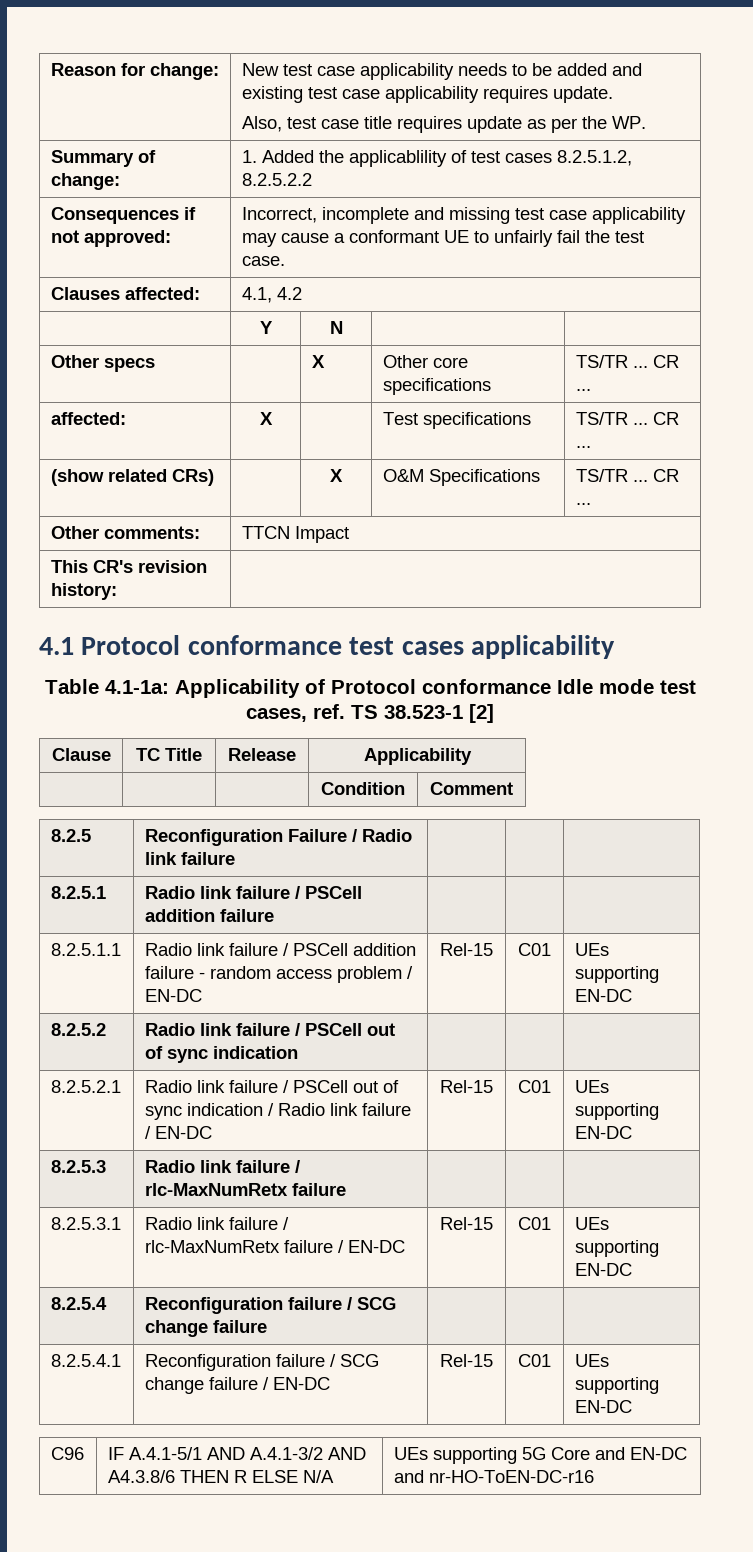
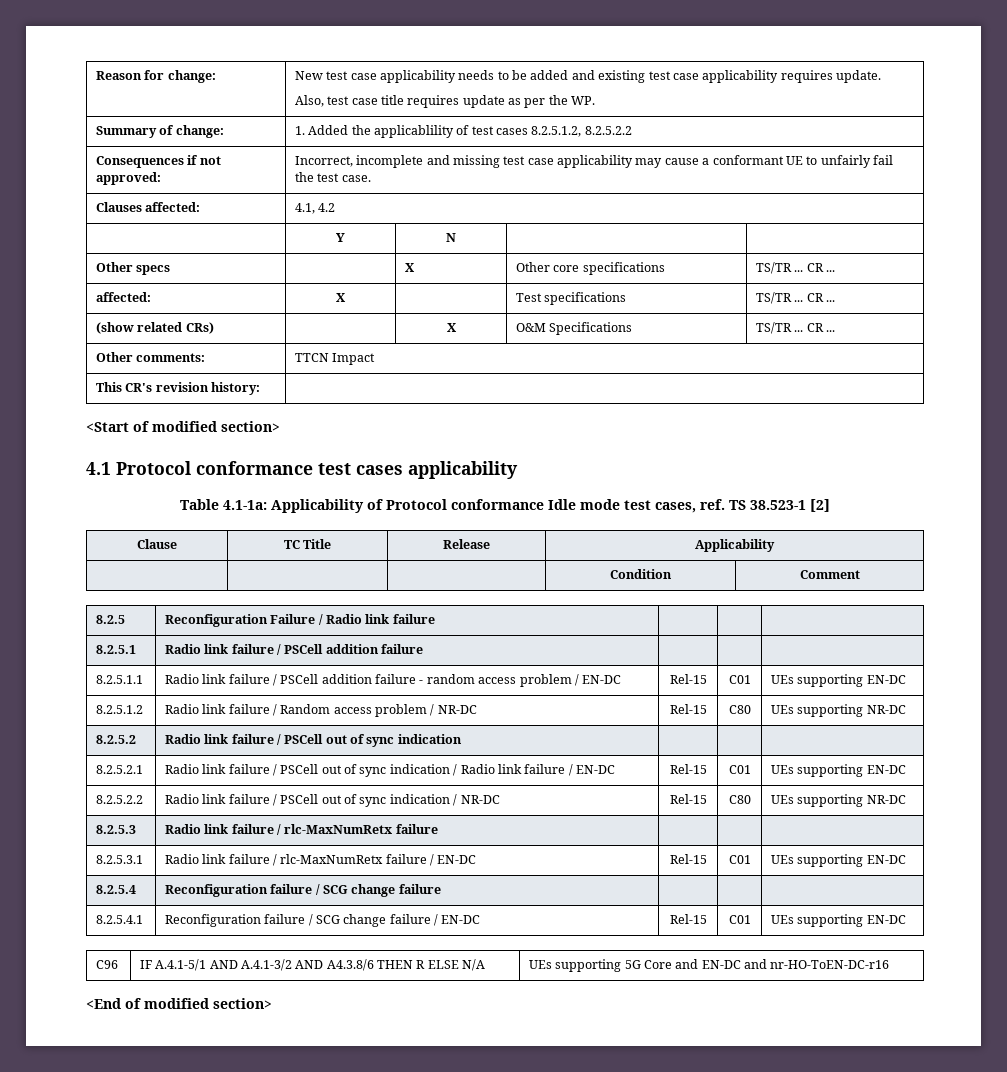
+ <Start of modified section>
+ 8.2.5.1.2 | Radio link failure / Random access problem / NR-DC | Rel-15 | C80 | UEs supporting NR-DC
+ 8.2.5.2.2 | Radio link failure / PSCell out of sync indication / NR-DC | Rel-15 | C80 | UEs supporting NR-DC
+ <End of modified section>

